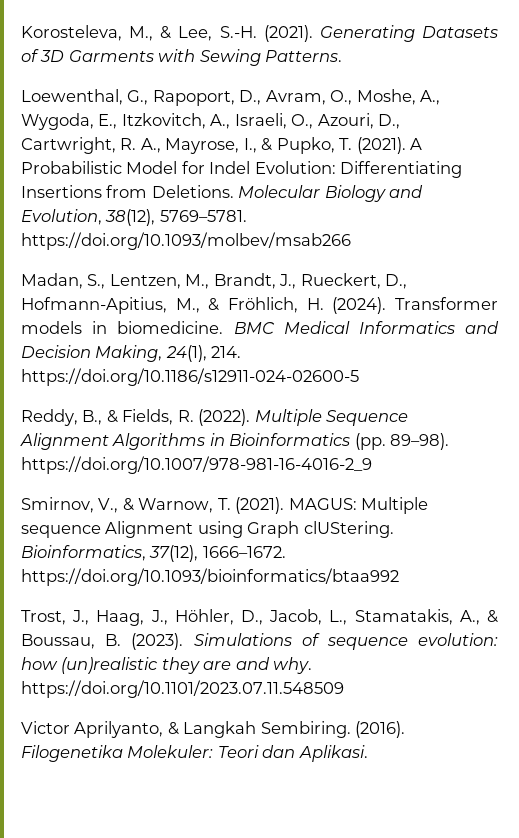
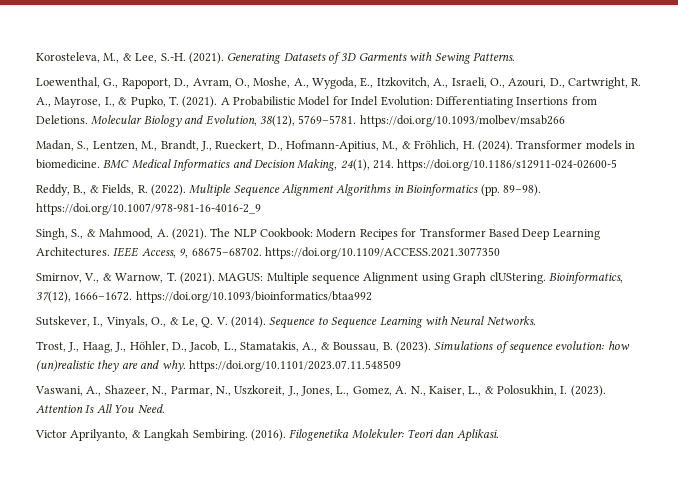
+ Singh, S., & Mahmood, A. (2021). The NLP Cookbook: Modern Recipes for Transformer Based Deep Learning Architectures. IEEE Access, 9, 68675–68702. https://doi.org/10.1109/ACCESS.2021.3077350
+ Sutskever, I., Vinyals, O., & Le, Q. V. (2014). Sequence to Sequence Learning with Neural Networks.
+ Vaswani, A., Shazeer, N., Parmar, N., Uszkoreit, J., Jones, L., Gomez, A. N., Kaiser, L., & Polosukhin, I. (2023). Attention Is All You Need.

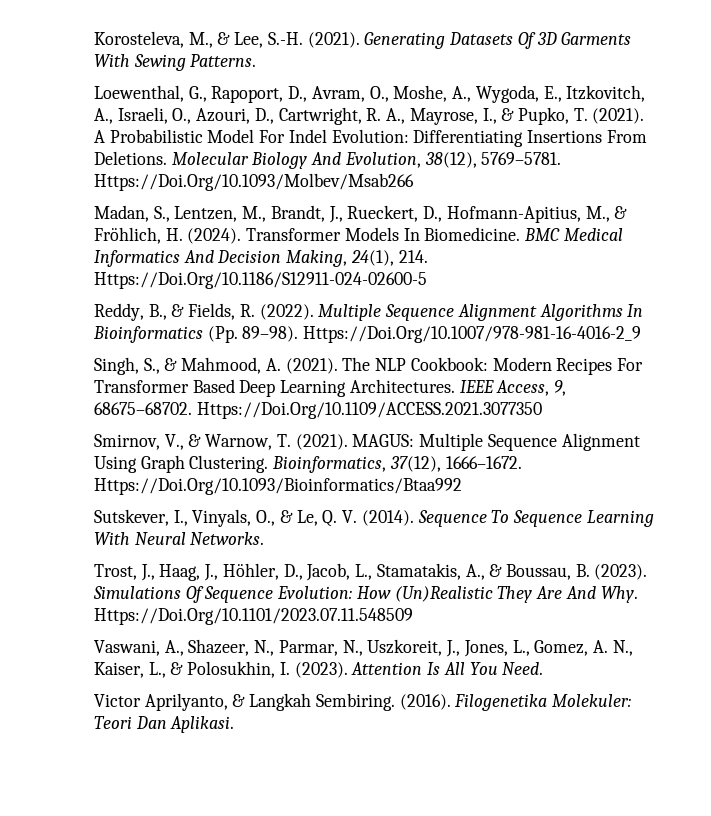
- Generating Datasets of 3D Garments with Sewing Patterns.
+ Generating Datasets Of 3D Garments With Sewing Patterns.
- A Probabilistic Model for Indel Evolution: Differentiating Insertions from Deletions.
+ A Probabilistic Model For Indel Evolution: Differentiating Insertions From Deletions.
- Molecular Biology and Evolution, 38(12), 5769–5781. https://doi.org/10.1093/molbev/msab266
+ Molecular Biology And Evolution, 38(12), 5769–5781. Https://Doi.Org/10.1093/Molbev/Msab266
- Transformer models in biomedicine.
+ Transformer Models In Biomedicine.
- BMC Medical Informatics and Decision Making, 24(1), 214. https://doi.org/10.1186/s12911-024-02600-5
+ BMC Medical Informatics And Decision Making, 24(1), 214. Https://Doi.Org/10.1186/S12911-024-02600-5
- Multiple Sequence Alignment Algorithms in Bioinformatics (pp. 89–98). https://doi.org/10.1007/978-981-16-4016-2_9
+ Multiple Sequence Alignment Algorithms In Bioinformatics (Pp. 89–98). Https://Doi.Org/10.1007/978-981-16-4016-2_9
- The NLP Cookbook: Modern Recipes for Transformer Based Deep Learning Architectures.
+ The NLP Cookbook: Modern Recipes For Transformer Based Deep Learning Architectures.
- IEEE Access, 9, 68675–68702. https://doi.org/10.1109/ACCESS.2021.3077350
+ IEEE Access, 9, 68675–68702. Https://Doi.Org/10.1109/ACCESS.2021.3077350
- MAGUS: Multiple sequence Alignment using Graph clUStering.
+ MAGUS: Multiple Sequence Alignment Using Graph Clustering.
- Bioinformatics, 37(12), 1666–1672. https://doi.org/10.1093/bioinformatics/btaa992
+ Bioinformatics, 37(12), 1666–1672. Https://Doi.Org/10.1093/Bioinformatics/Btaa992
- Sequence to Sequence Learning with Neural Networks.
+ Sequence To Sequence Learning With Neural Networks.
- Simulations of sequence evolution: how (un)realistic they are and why. https://doi.org/10.1101/2023.07.11.548509
+ Simulations Of Sequence Evolution: How (Un)Realistic They Are And Why. Https://Doi.Org/10.1101/2023.07.11.548509
- Filogenetika Molekuler: Teori dan Aplikasi.
+ Filogenetika Molekuler: Teori Dan Aplikasi.

